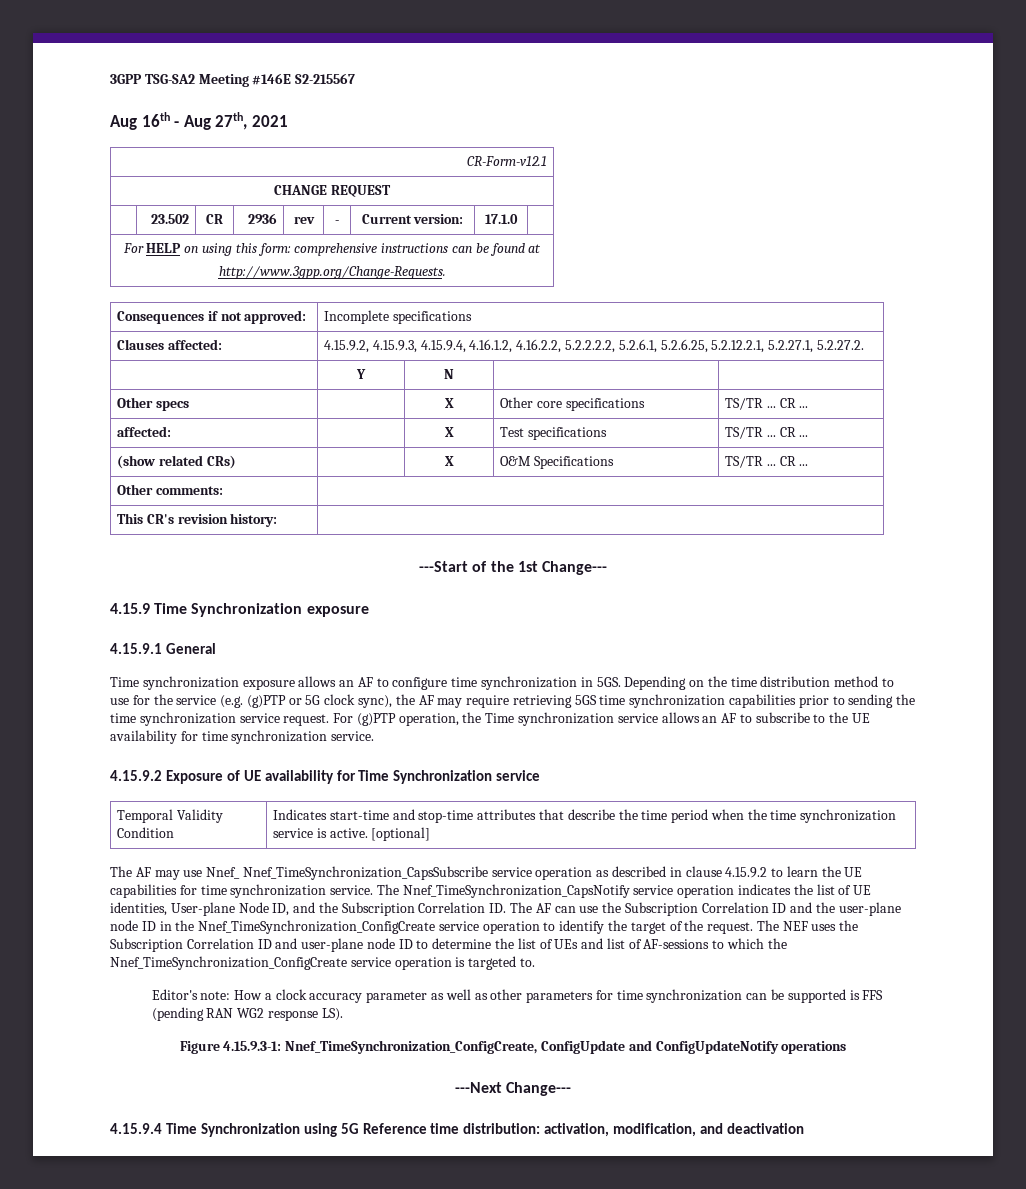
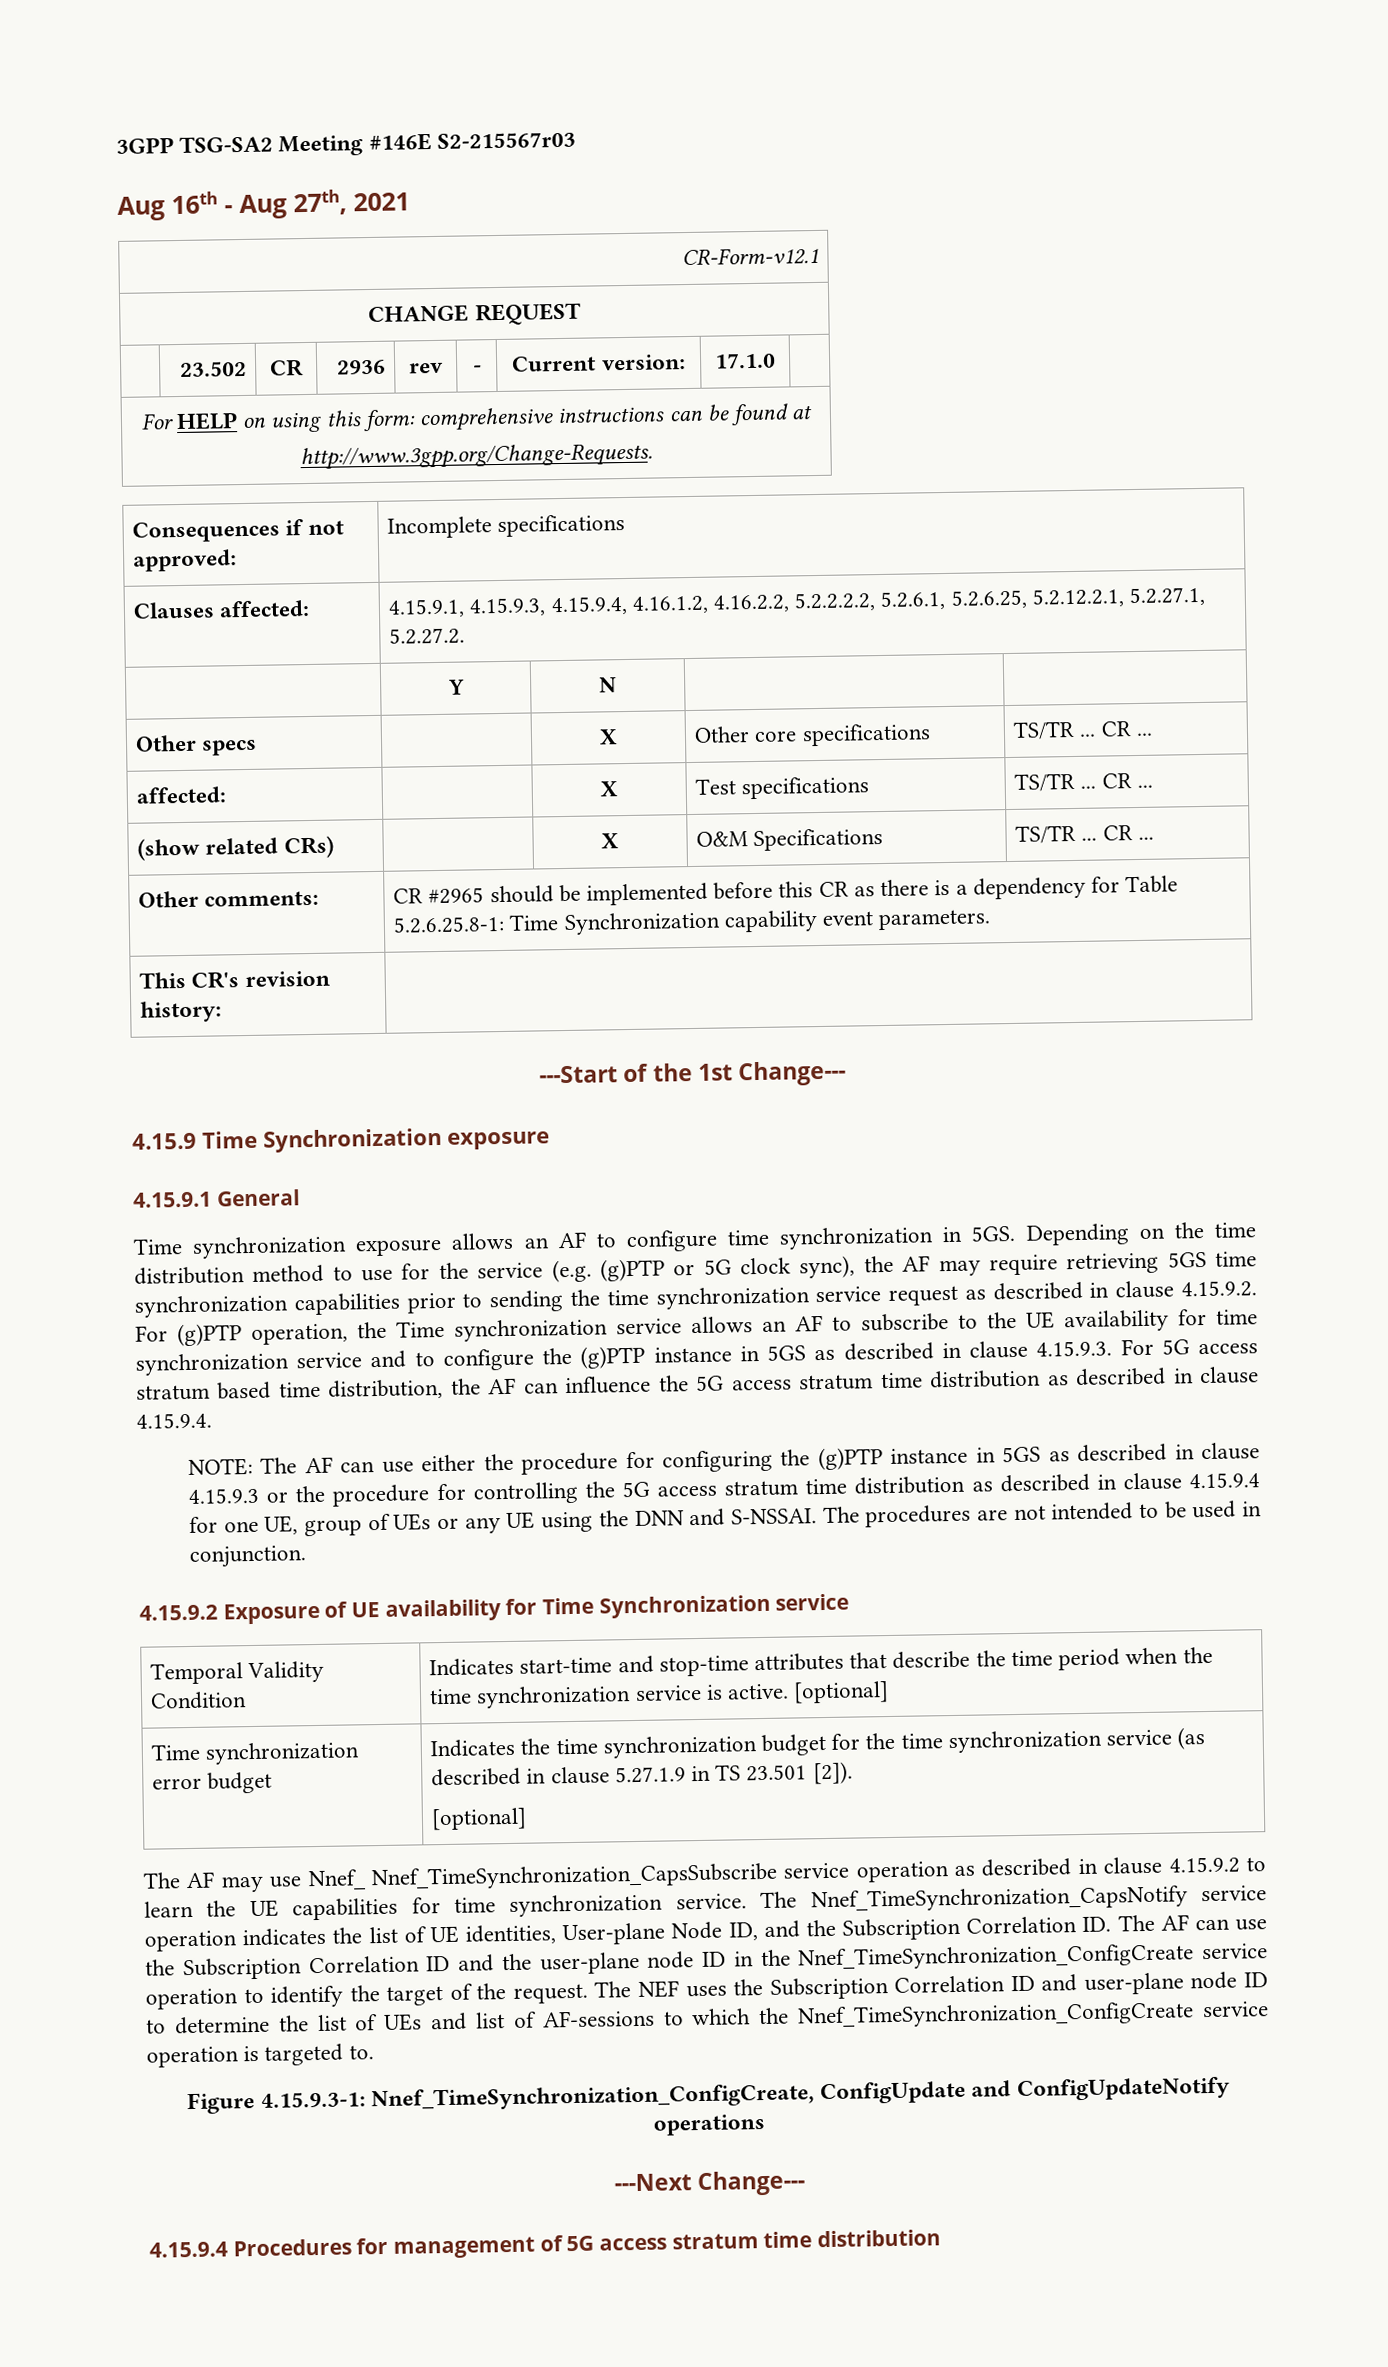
- 3GPP TSG-SA2 Meeting #146E S2-215567
+ 3GPP TSG-SA2 Meeting #146E S2-215567r03
- Clauses affected: | 4.15.9.2, 4.15.9.3, 4.15.9.4, 4.16.1.2, 4.16.2.2, 5.2.2.2.2, 5.2.6.1, 5.2.6.25, 5.2.12.2.1, 5.2.27.1, 5.2.27.2.
+ Clauses affected: | 4.15.9.1, 4.15.9.3, 4.15.9.4, 4.16.1.2, 4.16.2.2, 5.2.2.2.2, 5.2.6.1, 5.2.6.25, 5.2.12.2.1, 5.2.27.1, 5.2.27.2.
- Other comments: |
+ Other comments: | CR #2965 should be implemented before this CR as there is a dependency for Table 5.2.6.25.8-1: Time Synchronization capability event parameters.
- Depending on the time distribution method to use for the service (e.g. (g)PTP or 5G clock sync), the AF may require retrieving 5GS time synchronization capabilities prior to sending the time synchronization service request. For (g)PTP operation, the Time synchronization service allows an AF to subscribe to the UE availability for time synchronization service.
+ Depending on the time distribution method to use for the service (e.g. (g)PTP or 5G clock sync), the AF may require retrieving 5GS time synchronization capabilities prior to sending the time synchronization service request as described in clause 4.15.9.2. For (g)PTP operation, the Time synchronization service allows an AF to subscribe to the UE availability for time synchronization service and to configure the (g)PTP instance in 5GS as described in clause 4.15.9.3. For 5G access stratum based time distribution, the AF can influence the 5G access stratum time distribution as described in clause 4.15.9.4.
+ NOTE: The AF can use either the procedure for configuring the (g)PTP instance in 5GS as described in clause 4.15.9.3 or the procedure for controlling the 5G access stratum time distribution as described in clause 4.15.9.4 for one UE, group of UEs or any UE using the DNN and S-NSSAI. The procedures are not intended to be used in conjunction.
+ Time synchronization error budget | Indicates the time synchronization budget for the time synchronization service (as described in clause 5.27.1.9 in TS 23.501 [2]).
+ [optional]
- Editor's note: How a clock accuracy parameter as well as other parameters for time synchronization can be supported is FFS (pending RAN WG2 response LS).
- 4.15.9.4 Time Synchronization using 5G Reference time distribution: activation, modification, and deactivation
+ 4.15.9.4 Procedures for management of 5G access stratum time distribution

